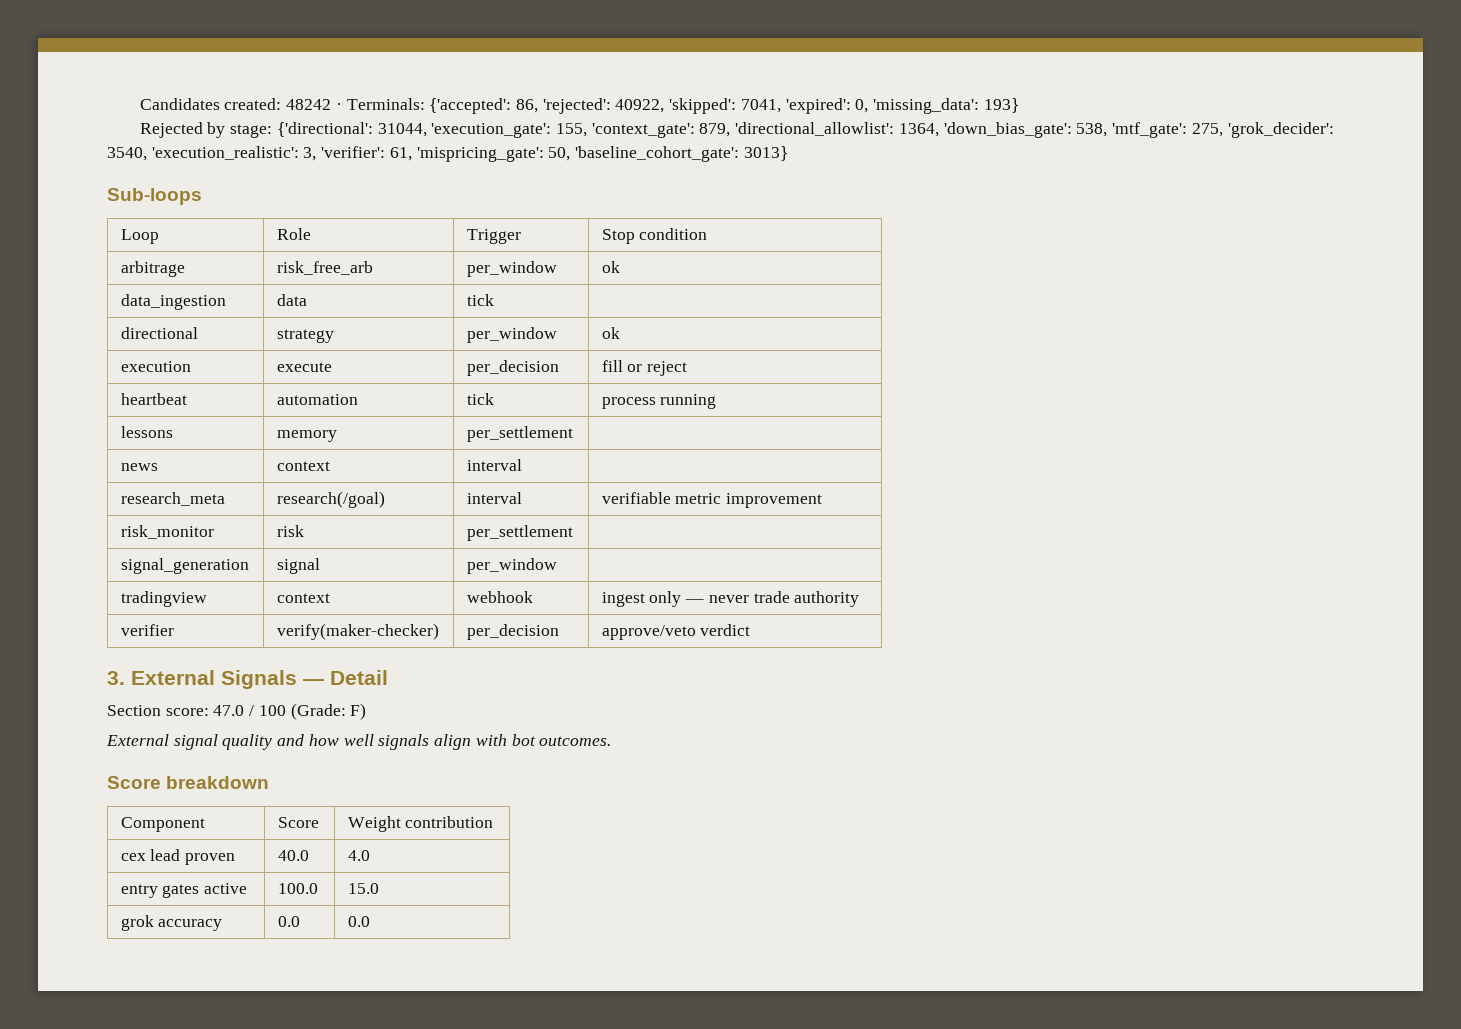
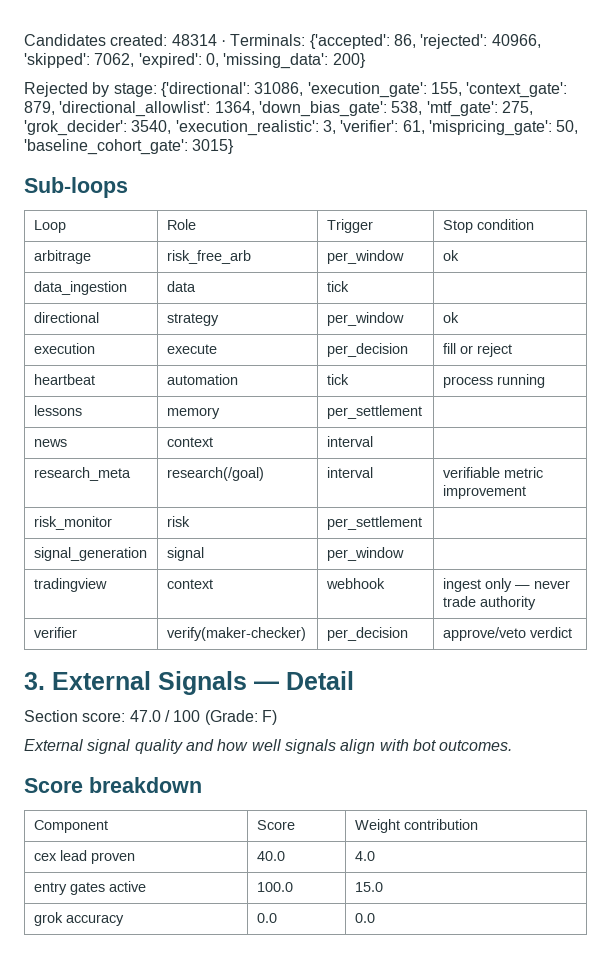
- Candidates created: 48242 · Terminals: {'accepted': 86, 'rejected': 40922, 'skipped': 7041, 'expired': 0, 'missing_data': 193}
+ Candidates created: 48314 · Terminals: {'accepted': 86, 'rejected': 40966, 'skipped': 7062, 'expired': 0, 'missing_data': 200}
- Rejected by stage: {'directional': 31044, 'execution_gate': 155, 'context_gate': 879, 'directional_allowlist': 1364, 'down_bias_gate': 538, 'mtf_gate': 275, 'grok_decider': 3540, 'execution_realistic': 3, 'verifier': 61, 'mispricing_gate': 50, 'baseline_cohort_gate': 3013}
+ Rejected by stage: {'directional': 31086, 'execution_gate': 155, 'context_gate': 879, 'directional_allowlist': 1364, 'down_bias_gate': 538, 'mtf_gate': 275, 'grok_decider': 3540, 'execution_realistic': 3, 'verifier': 61, 'mispricing_gate': 50, 'baseline_cohort_gate': 3015}

